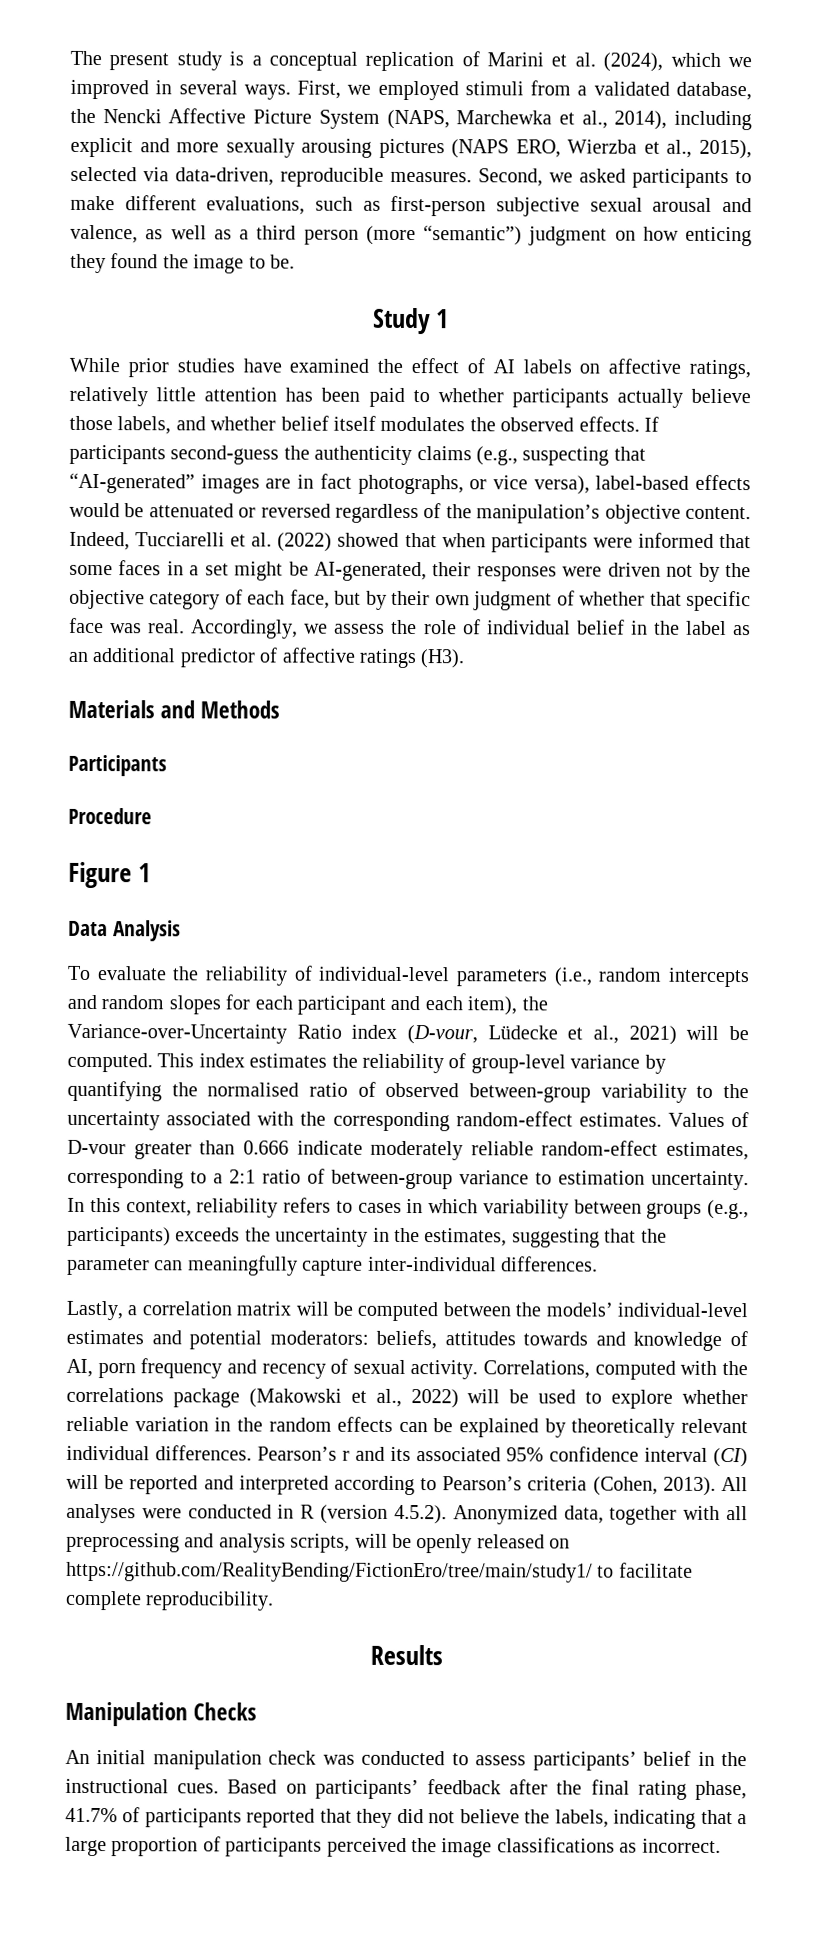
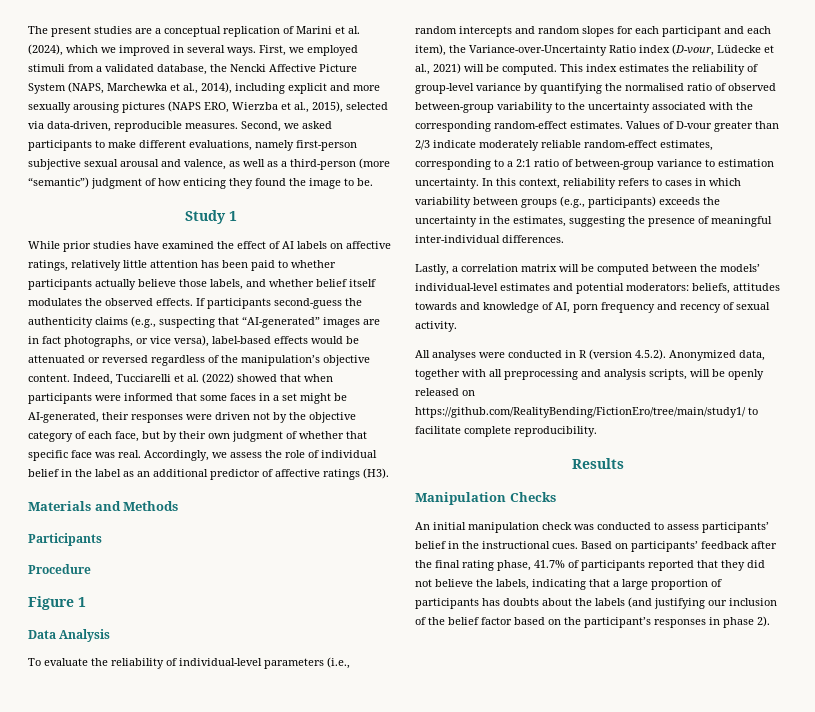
- The present study is a conceptual replication of Marini et al. (2024), which we improved in several ways.
+ The present studies are a conceptual replication of Marini et al. (2024), which we improved in several ways.
- Second, we asked participants to make different evaluations, such as first-person subjective sexual arousal and valence, as well as a third person (more “semantic”) judgment on how enticing they found the image to be.
+ Second, we asked participants to make different evaluations, namely first-person subjective sexual arousal and valence, as well as a third-person (more “semantic”) judgment of how enticing they found the image to be.
- Values of D-vour greater than 0.666 indicate moderately reliable random-effect estimates, corresponding to a 2:1 ratio of between-group variance to estimation uncertainty.
+ Values of D-vour greater than 2/3 indicate moderately reliable random-effect estimates, corresponding to a 2:1 ratio of between-group variance to estimation uncertainty.
- In this context, reliability refers to cases in which variability between groups (e.g., participants) exceeds the uncertainty in the estimates, suggesting that the parameter can meaningfully capture inter-individual differences.
+ In this context, reliability refers to cases in which variability between groups (e.g., participants) exceeds the uncertainty in the estimates, suggesting the presence of meaningful inter-individual differences.
- Lastly, a correlation matrix will be computed between the models’ individual-level estimates and potential moderators: beliefs, attitudes towards and knowledge of AI, porn frequency and recency of sexual activity. Correlations, computed with the correlations package (Makowski et al., 2022) will be used to explore whether reliable variation in the random effects can be explained by theoretically relevant individual differences. Pearson’s r and its associated 95% confidence interval (CI) will be reported and interpreted according to Pearson’s criteria (Cohen, 2013). All analyses were conducted in R (version 4.5.2). Anonymized data, together with all preprocessing and analysis scripts, will be openly released on https://github.com/RealityBending/FictionEro/tree/main/study1/ to facilitate complete reproducibility.
+ Lastly, a correlation matrix will be computed between the models’ individual-level estimates and potential moderators: beliefs, attitudes towards and knowledge of AI, porn frequency and recency of sexual activity.
+ All analyses were conducted in R (version 4.5.2). Anonymized data, together with all preprocessing and analysis scripts, will be openly released on https://github.com/RealityBending/FictionEro/tree/main/study1/ to facilitate complete reproducibility.
- Based on participants’ feedback after the final rating phase, 41.7% of participants reported that they did not believe the labels, indicating that a large proportion of participants perceived the image classifications as incorrect.
+ Based on participants’ feedback after the final rating phase, 41.7% of participants reported that they did not believe the labels, indicating that a large proportion of participants has doubts about the labels (and justifying our inclusion of the belief factor based on the participant’s responses in phase 2).

